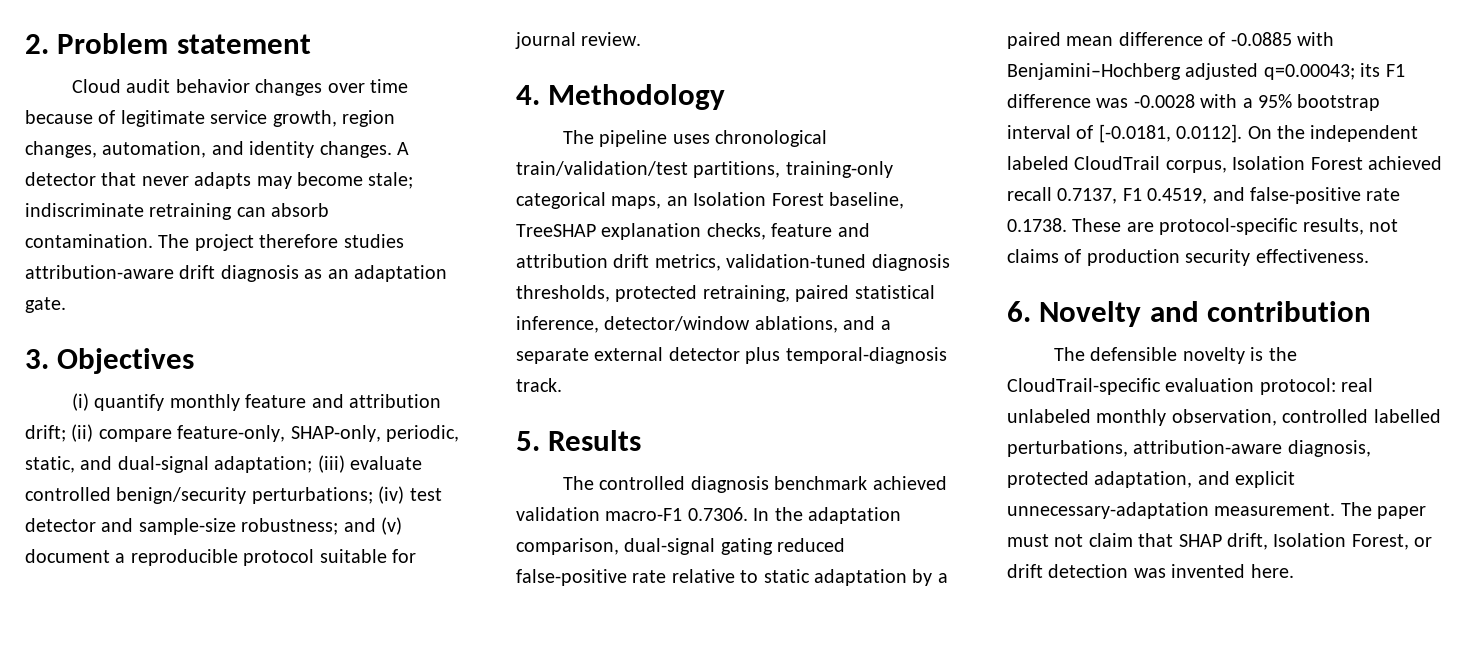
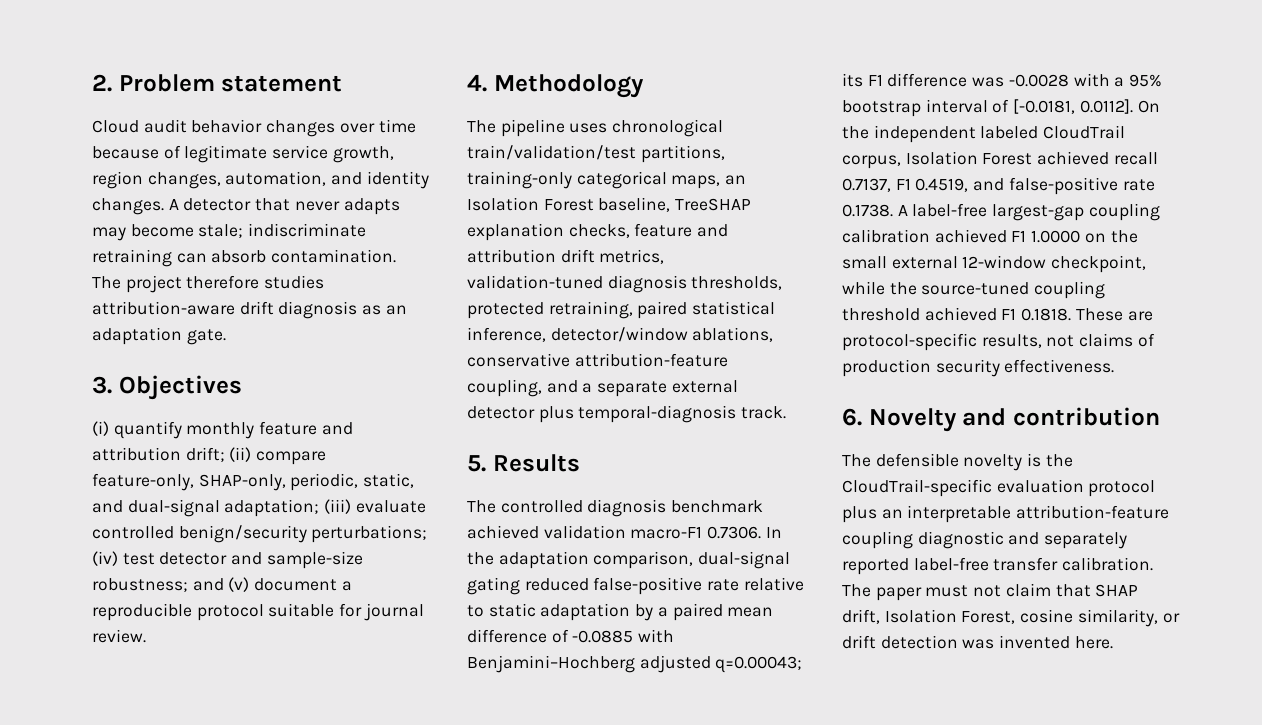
- The pipeline uses chronological train/validation/test partitions, training-only categorical maps, an Isolation Forest baseline, TreeSHAP explanation checks, feature and attribution drift metrics, validation-tuned diagnosis thresholds, protected retraining, paired statistical inference, detector/window ablations, and a separate external detector plus temporal-diagnosis track.
+ The pipeline uses chronological train/validation/test partitions, training-only categorical maps, an Isolation Forest baseline, TreeSHAP explanation checks, feature and attribution drift metrics, validation-tuned diagnosis thresholds, protected retraining, paired statistical inference, detector/window ablations, conservative attribution-feature coupling, and a separate external detector plus temporal-diagnosis track.
- its F1 difference was -0.0028 with a 95% bootstrap interval of [-0.0181, 0.0112]. On the independent labeled CloudTrail corpus, Isolation Forest achieved recall 0.7137, F1 0.4519, and false-positive rate 0.1738. These are protocol-specific results, not claims of production security effectiveness.
+ its F1 difference was -0.0028 with a 95% bootstrap interval of [-0.0181, 0.0112]. On the independent labeled CloudTrail corpus, Isolation Forest achieved recall 0.7137, F1 0.4519, and false-positive rate 0.1738. A label-free largest-gap coupling calibration achieved F1 1.0000 on the small external 12-window checkpoint, while the source-tuned coupling threshold achieved F1 0.1818. These are protocol-specific results, not claims of production security effectiveness.
- The defensible novelty is the CloudTrail-specific evaluation protocol: real unlabeled monthly observation, controlled labelled perturbations, attribution-aware diagnosis, protected adaptation, and explicit unnecessary-adaptation measurement.
+ The defensible novelty is the CloudTrail-specific evaluation protocol plus an interpretable attribution-feature coupling diagnostic and separately reported label-free transfer calibration.
- The paper must not claim that SHAP drift, Isolation Forest, or drift detection was invented here.
+ The paper must not claim that SHAP drift, Isolation Forest, cosine similarity, or drift detection was invented here.

